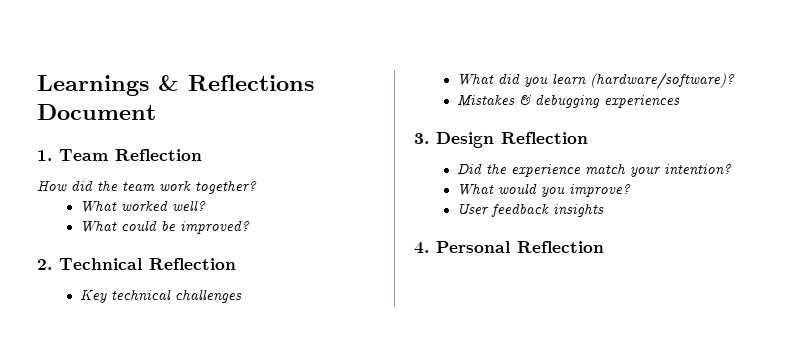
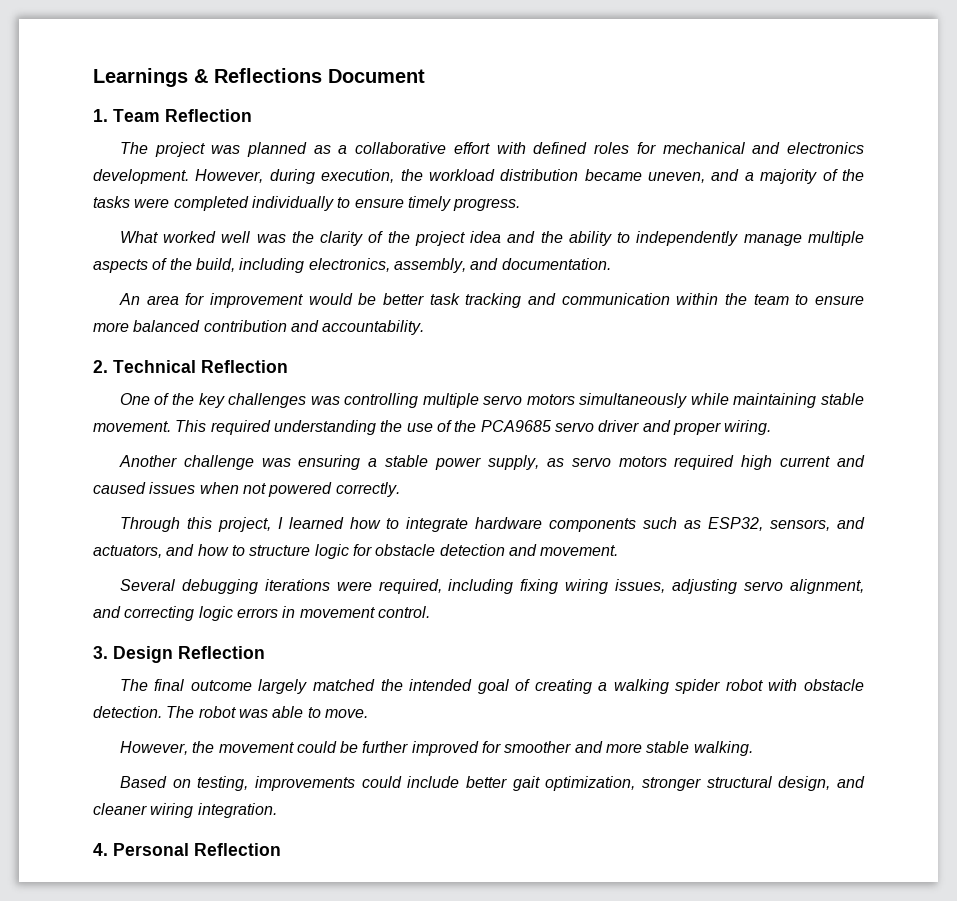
- How did the team work together?
- What worked well?
- What could be improved?
+ The project was planned as a collaborative effort with defined roles for mechanical and electronics development. However, during execution, the workload distribution became uneven, and a majority of the tasks were completed individually to ensure timely progress.
+ What worked well was the clarity of the project idea and the ability to independently manage multiple aspects of the build, including electronics, assembly, and documentation.
+ An area for improvement would be better task tracking and communication within the team to ensure more balanced contribution and accountability.
  2. Technical Reflection
- Key technical challenges
- What did you learn (hardware/software)?
- Mistakes & debugging experiences
+ One of the key challenges was controlling multiple servo motors simultaneously while maintaining stable movement. This required understanding the use of the PCA9685 servo driver and proper wiring.
+ Another challenge was ensuring a stable power supply, as servo motors required high current and caused issues when not powered correctly.
+ Through this project, I learned how to integrate hardware components such as ESP32, sensors, and actuators, and how to structure logic for obstacle detection and movement.
+ Several debugging iterations were required, including fixing wiring issues, adjusting servo alignment, and correcting logic errors in movement control.
  3. Design Reflection
- Did the experience match your intention?
- What would you improve?
- User feedback insights
+ The final outcome largely matched the intended goal of creating a walking spider robot with obstacle detection. The robot was able to move.
+ However, the movement could be further improved for smoother and more stable walking.
+ Based on testing, improvements could include better gait optimization, stronger structural design, and cleaner wiring integration.

